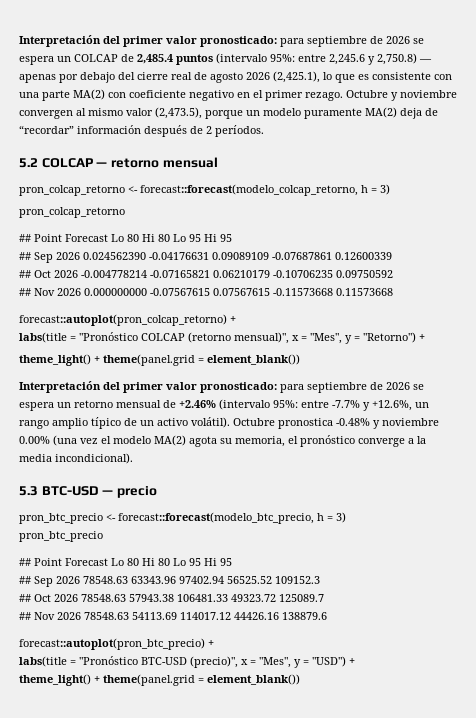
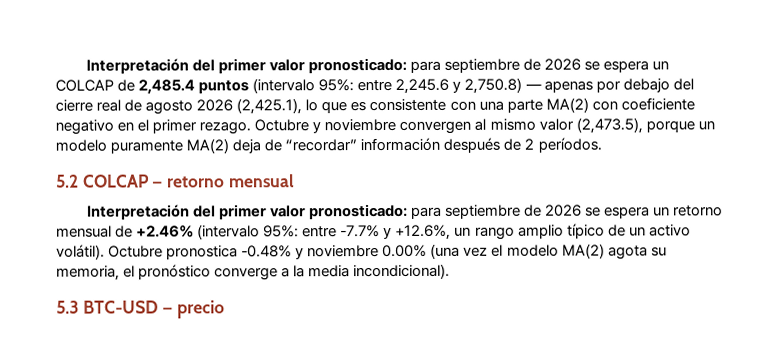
- pron_colcap_retorno <- forecast::forecast(modelo_colcap_retorno, h = 3)
- pron_colcap_retorno
- ## Point Forecast Lo 80 Hi 80 Lo 95 Hi 95
- ## Sep 2026 0.024562390 -0.04176631 0.09089109 -0.07687861 0.12600339
- ## Oct 2026 -0.004778214 -0.07165821 0.06210179 -0.10706235 0.09750592
- ## Nov 2026 0.000000000 -0.07567615 0.07567615 -0.11573668 0.11573668
- forecast::autoplot(pron_colcap_retorno) +
- labs(title = "Pronóstico COLCAP (retorno mensual)", x = "Mes", y = "Retorno") +
- theme_light() + theme(panel.grid = element_blank())
- pron_btc_precio <- forecast::forecast(modelo_btc_precio, h = 3)
- pron_btc_precio
- ## Point Forecast Lo 80 Hi 80 Lo 95 Hi 95
- ## Sep 2026 78548.63 63343.96 97402.94 56525.52 109152.3
- ## Oct 2026 78548.63 57943.38 106481.33 49323.72 125089.7
- ## Nov 2026 78548.63 54113.69 114017.12 44426.16 138879.6
- forecast::autoplot(pron_btc_precio) +
- labs(title = "Pronóstico BTC-USD (precio)", x = "Mes", y = "USD") +
- theme_light() + theme(panel.grid = element_blank())

